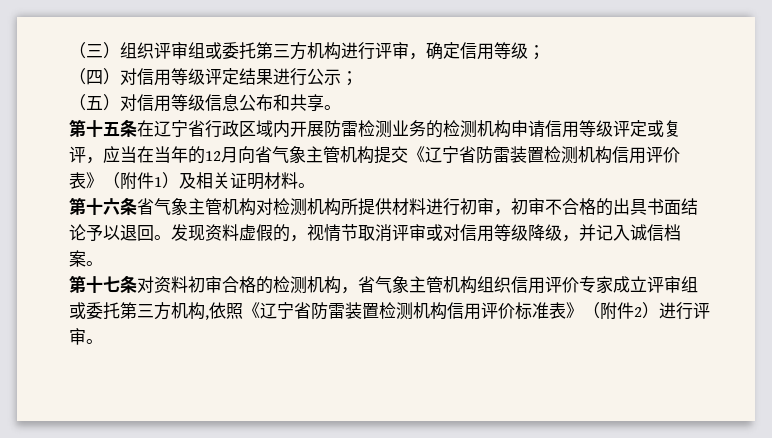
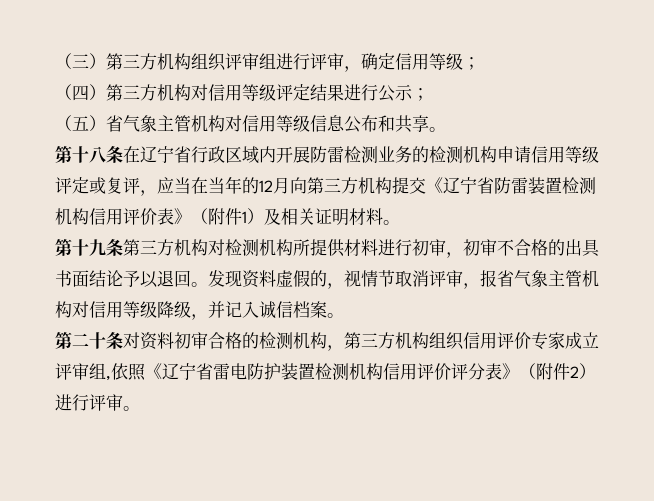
- （三）组织评审组或委托第三方机构进行评审，确定信用等级；
+ （三）第三方机构组织评审组进行评审，确定信用等级；
- （四）对信用等级评定结果进行公示；
+ （四）第三方机构对信用等级评定结果进行公示；
- （五）对信用等级信息公布和共享。
+ （五）省气象主管机构对信用等级信息公布和共享。
- 第十五条在辽宁省行政区域内开展防雷检测业务的检测机构申请信用等级评定或复评，应当在当年的12月向省气象主管机构提交《辽宁省防雷装置检测机构信用评价表》（附件1）及相关证明材料。
+ 第十八条在辽宁省行政区域内开展防雷检测业务的检测机构申请信用等级评定或复评，应当在当年的12月向第三方机构提交《辽宁省防雷装置检测机构信用评价表》（附件1）及相关证明材料。
- 第十六条省气象主管机构对检测机构所提供材料进行初审，初审不合格的出具书面结论予以退回。
+ 第十九条第三方机构对检测机构所提供材料进行初审，初审不合格的出具书面结论予以退回。
- 发现资料虚假的，视情节取消评审或对信用等级降级，并记入诚信档案。
+ 发现资料虚假的，视情节取消评审，报省气象主管机构对信用等级降级，并记入诚信档案。
- 第十七条对资料初审合格的检测机构，省气象主管机构组织信用评价专家成立评审组或委托第三方机构,依照《辽宁省防雷装置检测机构信用评价标准表》（附件2）进行评审。
+ 第二十条对资料初审合格的检测机构，第三方机构组织信用评价专家成立评审组,依照《辽宁省雷电防护装置检测机构信用评价评分表》（附件2）进行评审。

